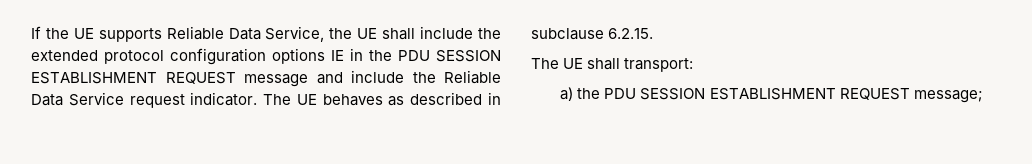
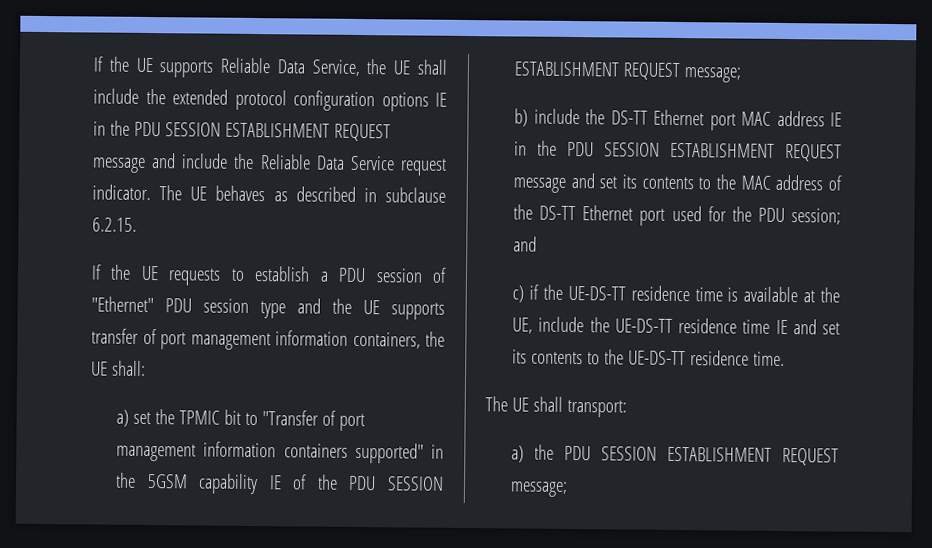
+ If the UE requests to establish a PDU session of "Ethernet" PDU session type and the UE supports transfer of port management information containers, the UE shall:
+ a) set the TPMIC bit to "Transfer of port management information containers supported" in the 5GSM capability IE of the PDU SESSION ESTABLISHMENT REQUEST message;
+ b) include the DS-TT Ethernet port MAC address IE in the PDU SESSION ESTABLISHMENT REQUEST message and set its contents to the MAC address of the DS-TT Ethernet port used for the PDU session; and
+ c) if the UE-DS-TT residence time is available at the UE, include the UE-DS-TT residence time IE and set its contents to the UE-DS-TT residence time.

